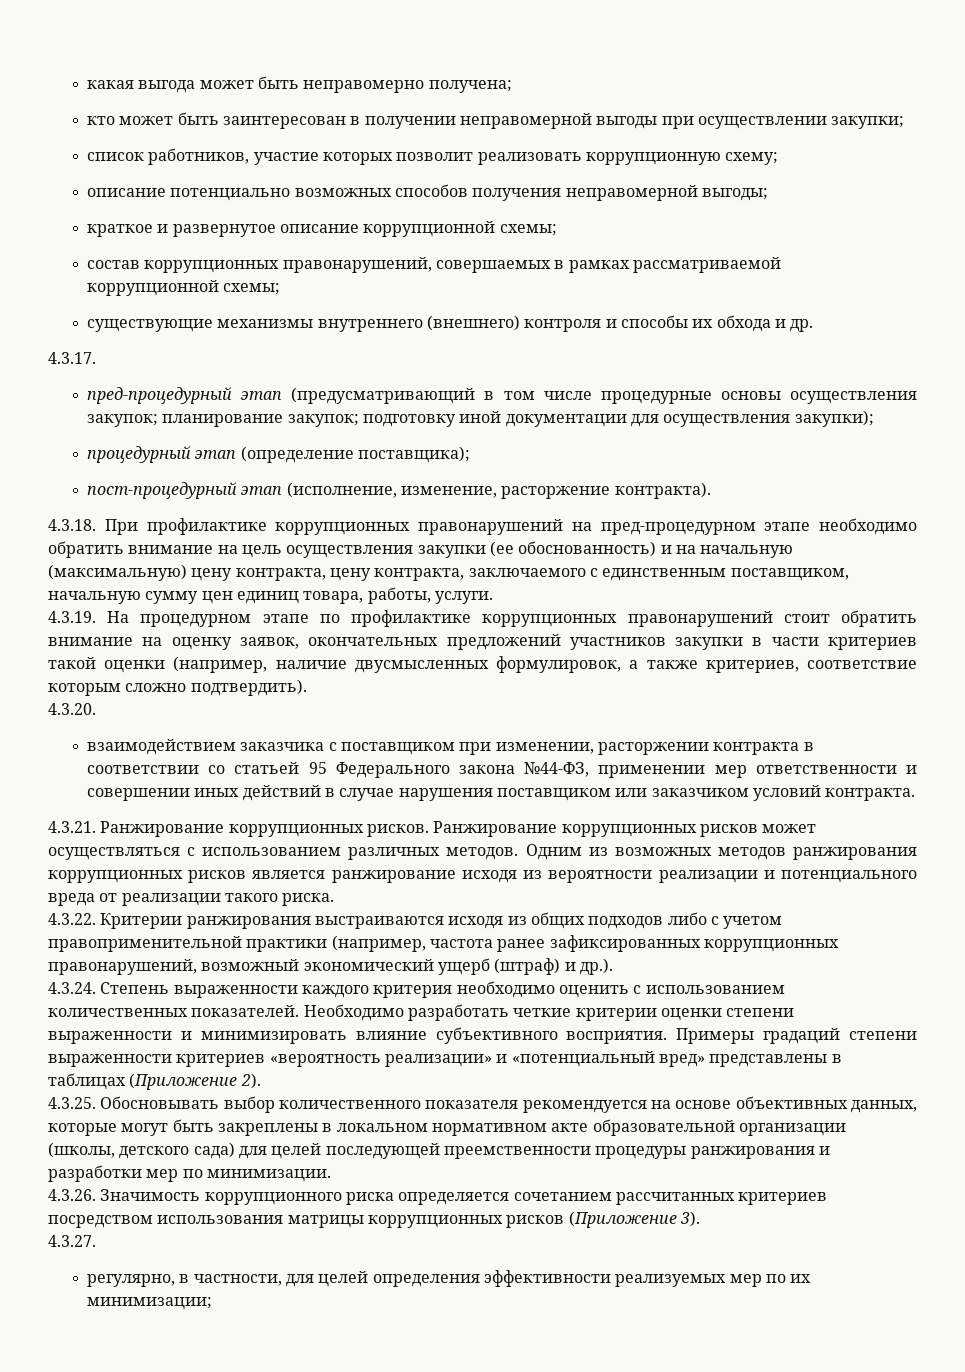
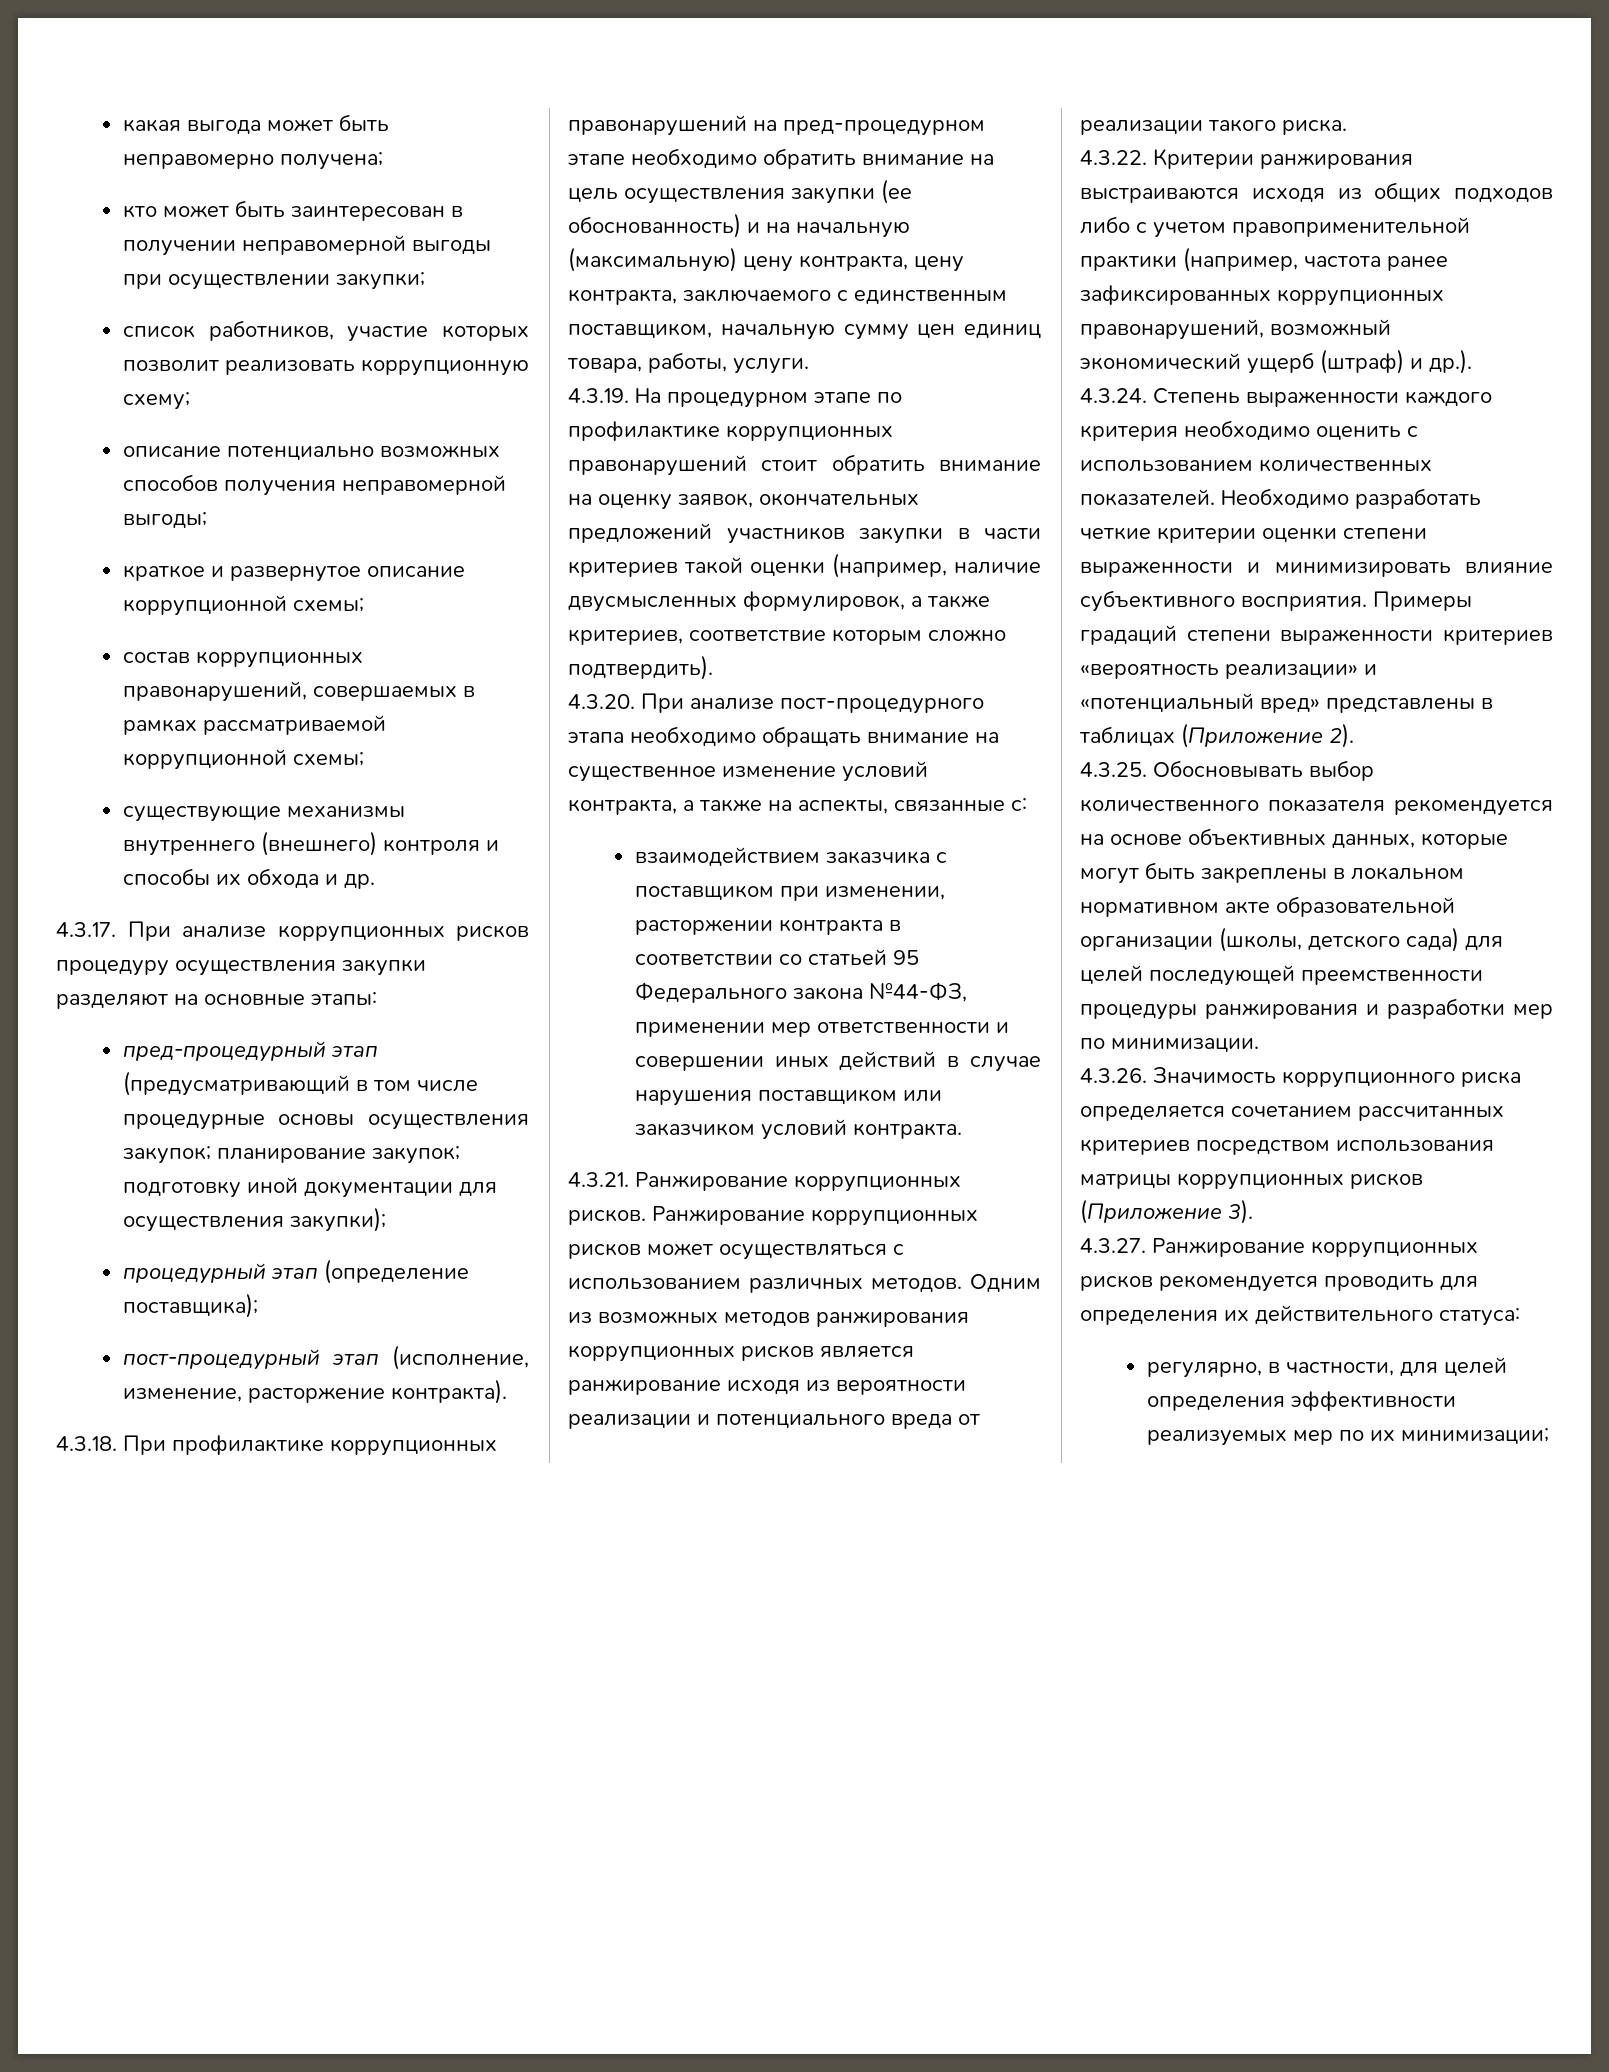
- 4.3.17.
+ 4.3.17. При анализе коррупционных рисков процедуру осуществления закупки разделяют на основные этапы:
- 4.3.20.
+ 4.3.20. При анализе пост-процедурного этапа необходимо обращать внимание на существенное изменение условий контракта, а также на аспекты, связанные с:
- 4.3.27.
+ 4.3.27. Ранжирование коррупционных рисков рекомендуется проводить для определения их действительного статуса:

